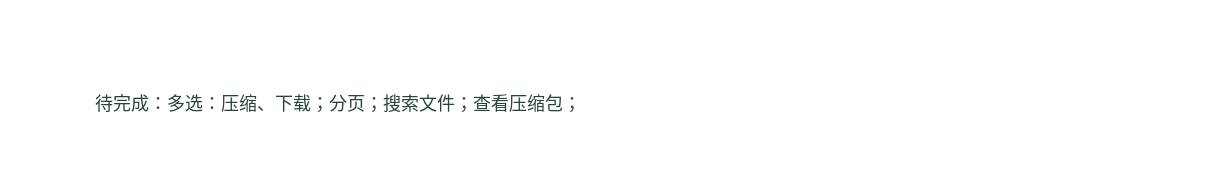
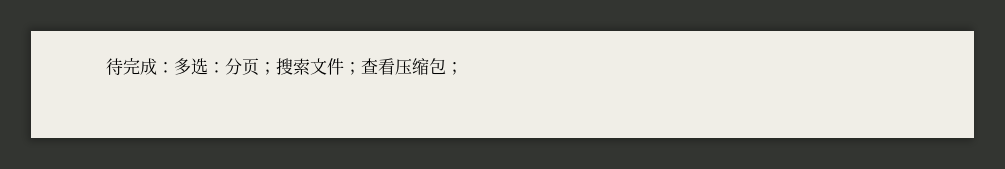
- 待完成：多选：压缩、下载；分页；搜索文件；查看压缩包；
+ 待完成：多选：分页；搜索文件；查看压缩包；

